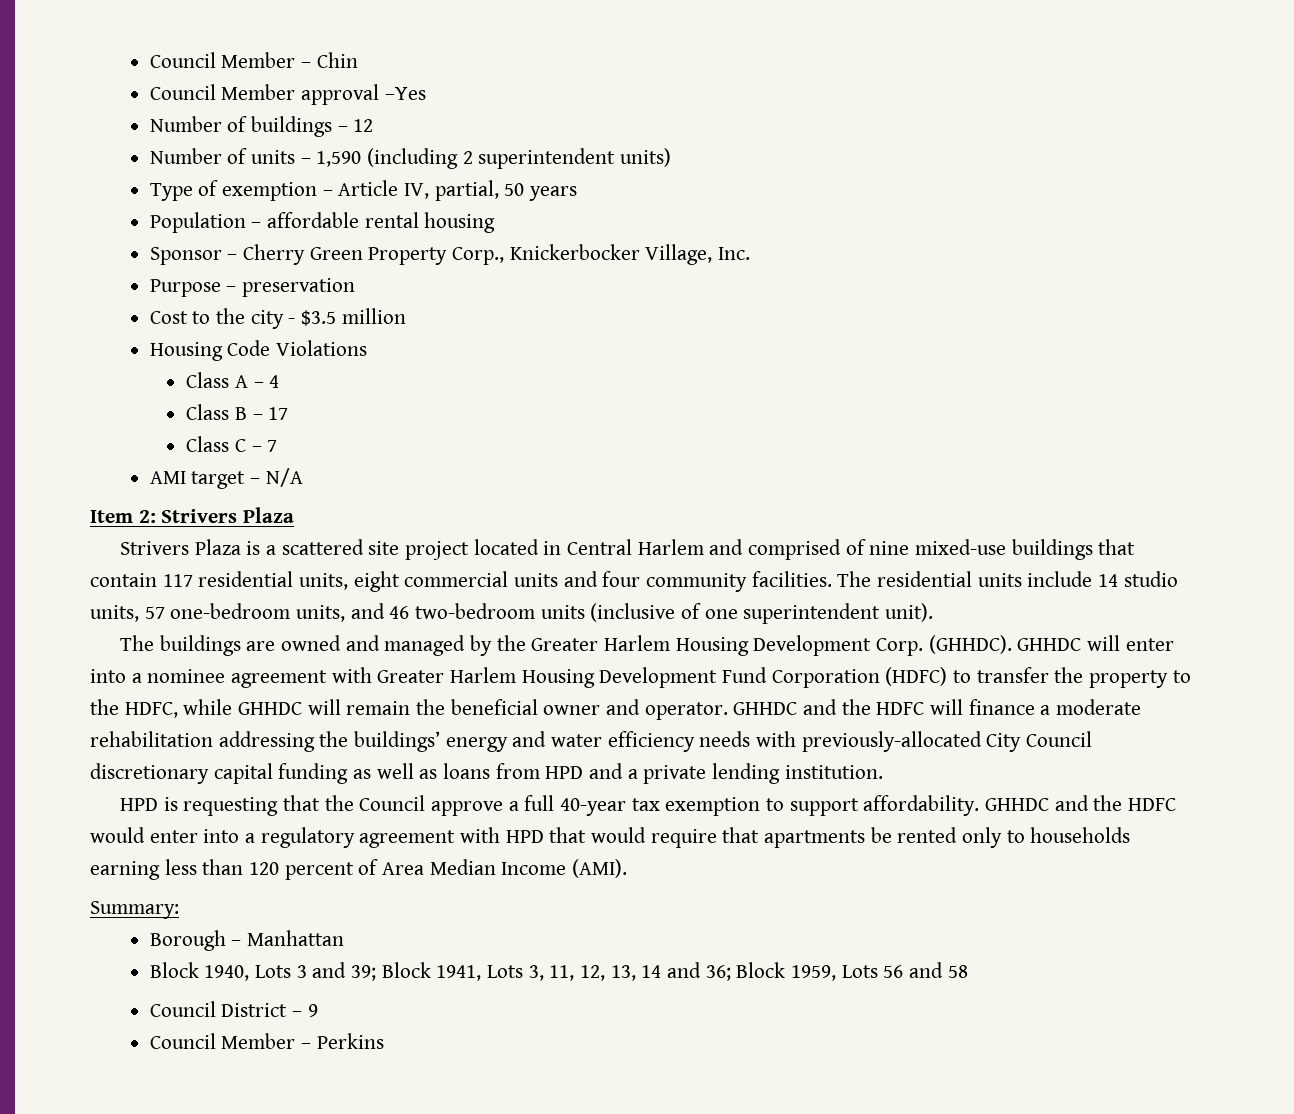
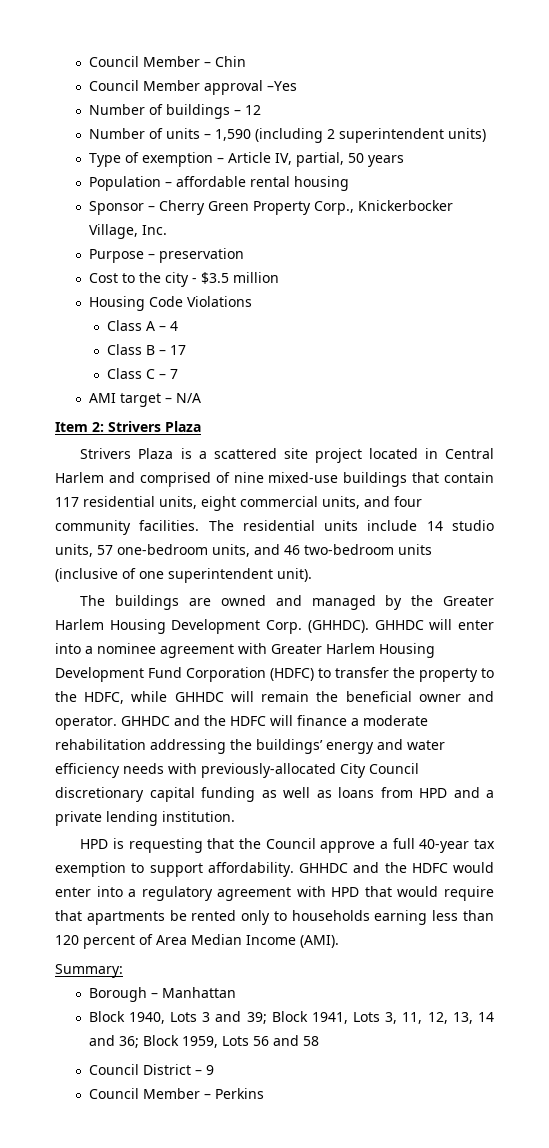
- Strivers Plaza is a scattered site project located in Central Harlem and comprised of nine mixed-use buildings that contain 117 residential units, eight commercial units and four community facilities.
+ Strivers Plaza is a scattered site project located in Central Harlem and comprised of nine mixed-use buildings that contain 117 residential units, eight commercial units, and four community facilities.

